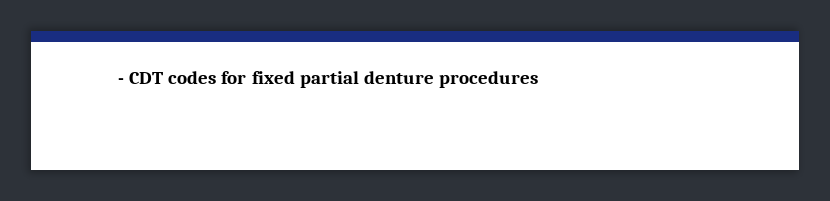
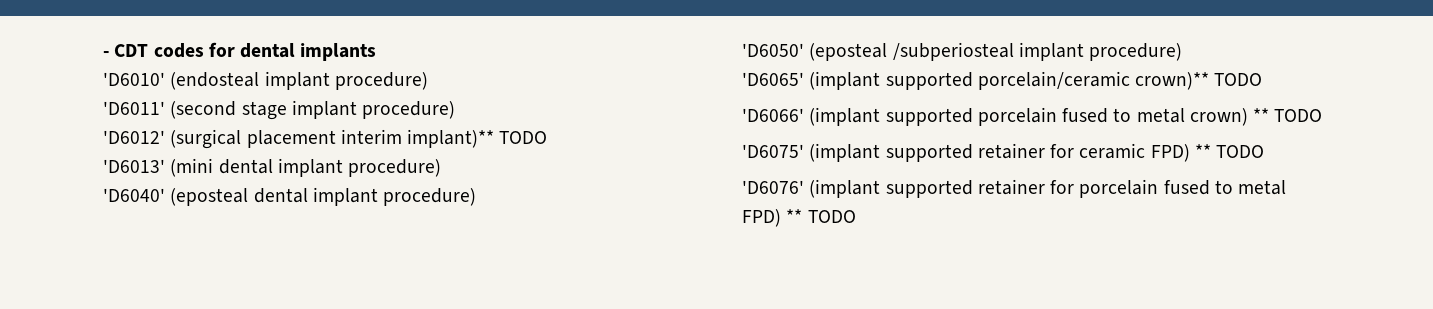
- - CDT codes for fixed partial denture procedures
+ - CDT codes for dental implants
+ 'D6010' (endosteal implant procedure)
+ 'D6011' (second stage implant procedure)
+ 'D6012' (surgical placement interim implant)** TODO
+ 'D6013' (mini dental implant procedure)
+ 'D6040' (eposteal dental implant procedure)
+ 'D6050' (eposteal /subperiosteal implant procedure)
+ 'D6065' (implant supported porcelain/ceramic crown)** TODO
+ 'D6066' (implant supported porcelain fused to metal crown) ** TODO
+ 'D6075' (implant supported retainer for ceramic FPD) ** TODO
+ 'D6076' (implant supported retainer for porcelain fused to metal FPD) ** TODO

